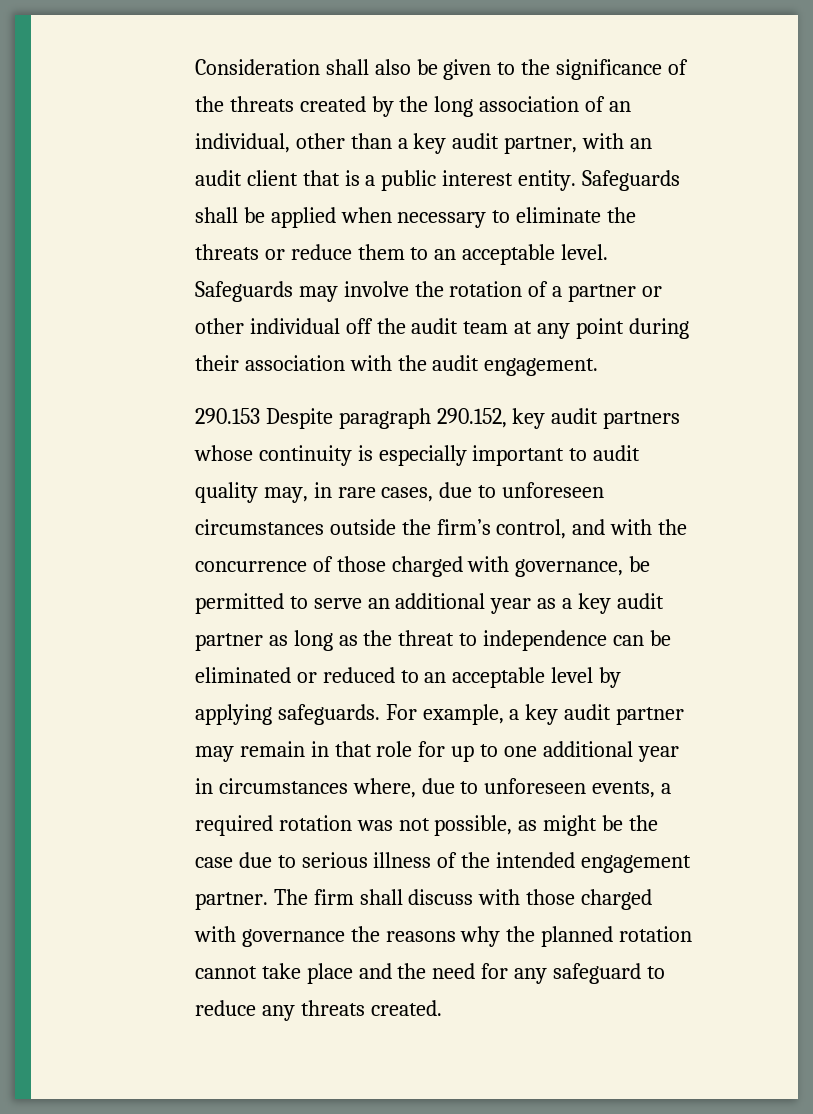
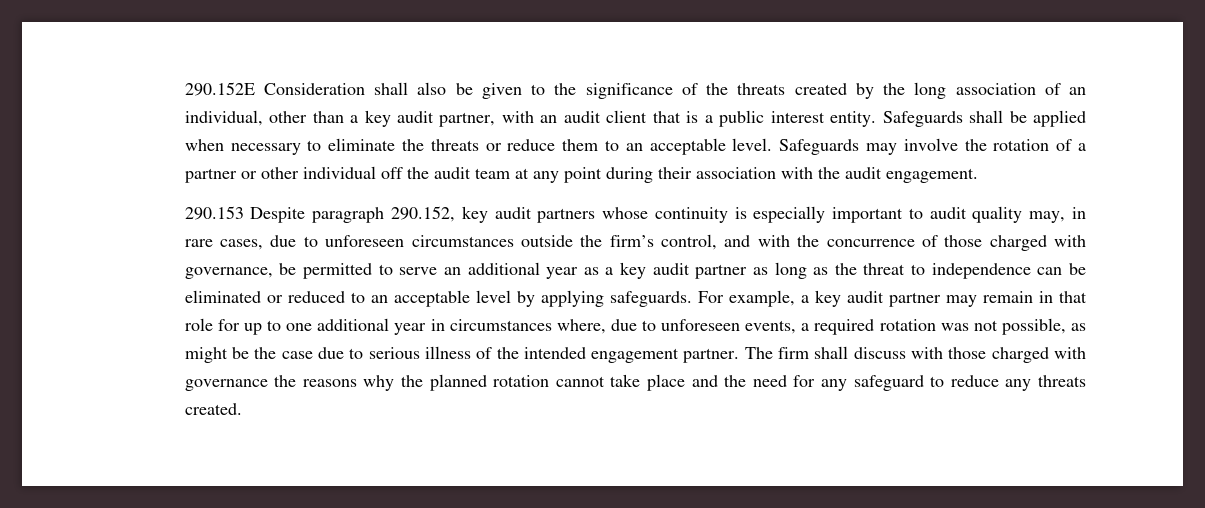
- Consideration shall also be given to the significance of the threats created by the long association of an individual, other than a key audit partner, with an audit client that is a public interest entity.
+ 290.152E Consideration shall also be given to the significance of the threats created by the long association of an individual, other than a key audit partner, with an audit client that is a public interest entity.

